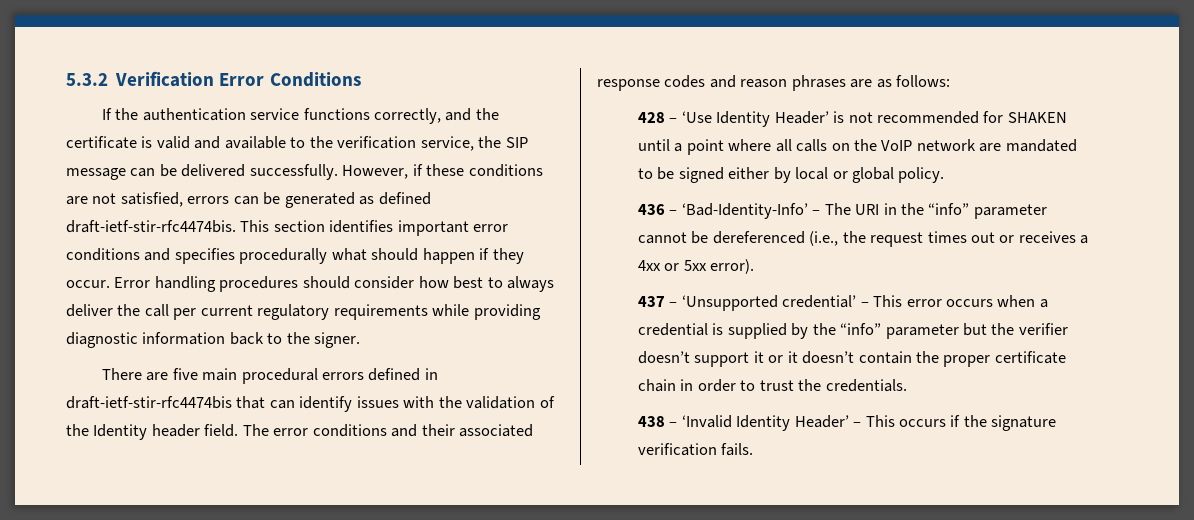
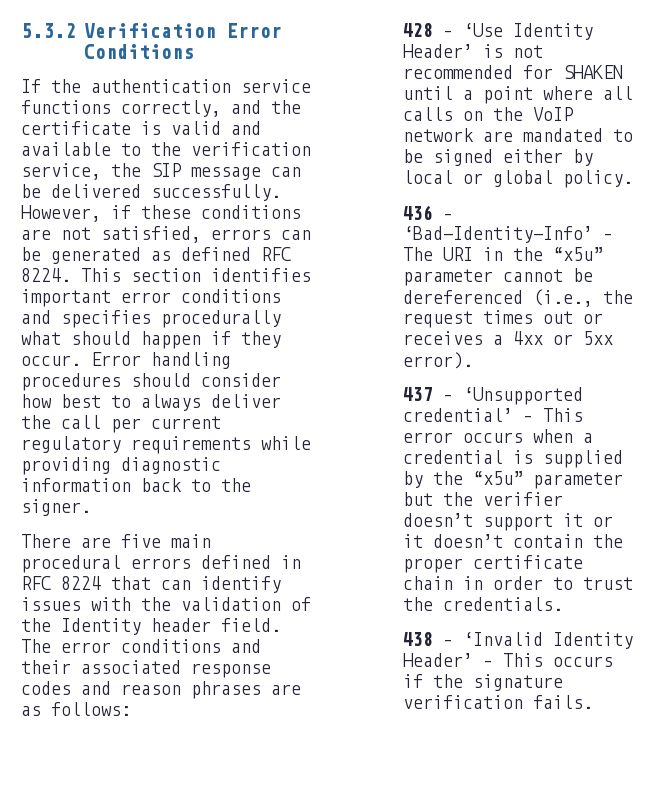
- However, if these conditions are not satisfied, errors can be generated as defined draft-ietf-stir-rfc4474bis.
+ However, if these conditions are not satisfied, errors can be generated as defined RFC 8224.
- There are five main procedural errors defined in draft-ietf-stir-rfc4474bis that can identify issues with the validation of the Identity header field.
+ There are five main procedural errors defined in RFC 8224 that can identify issues with the validation of the Identity header field.
- 436 – ‘Bad-Identity-Info’ – The URI in the “info” parameter cannot be dereferenced (i.e., the request times out or receives a 4xx or 5xx error).
+ 436 – ‘Bad-Identity-Info’ – The URI in the “x5u” parameter cannot be dereferenced (i.e., the request times out or receives a 4xx or 5xx error).
- 437 – ‘Unsupported credential’ – This error occurs when a credential is supplied by the “info” parameter but the verifier doesn’t support it or it doesn’t contain the proper certificate chain in order to trust the credentials.
+ 437 – ‘Unsupported credential’ – This error occurs when a credential is supplied by the “x5u” parameter but the verifier doesn’t support it or it doesn’t contain the proper certificate chain in order to trust the credentials.

